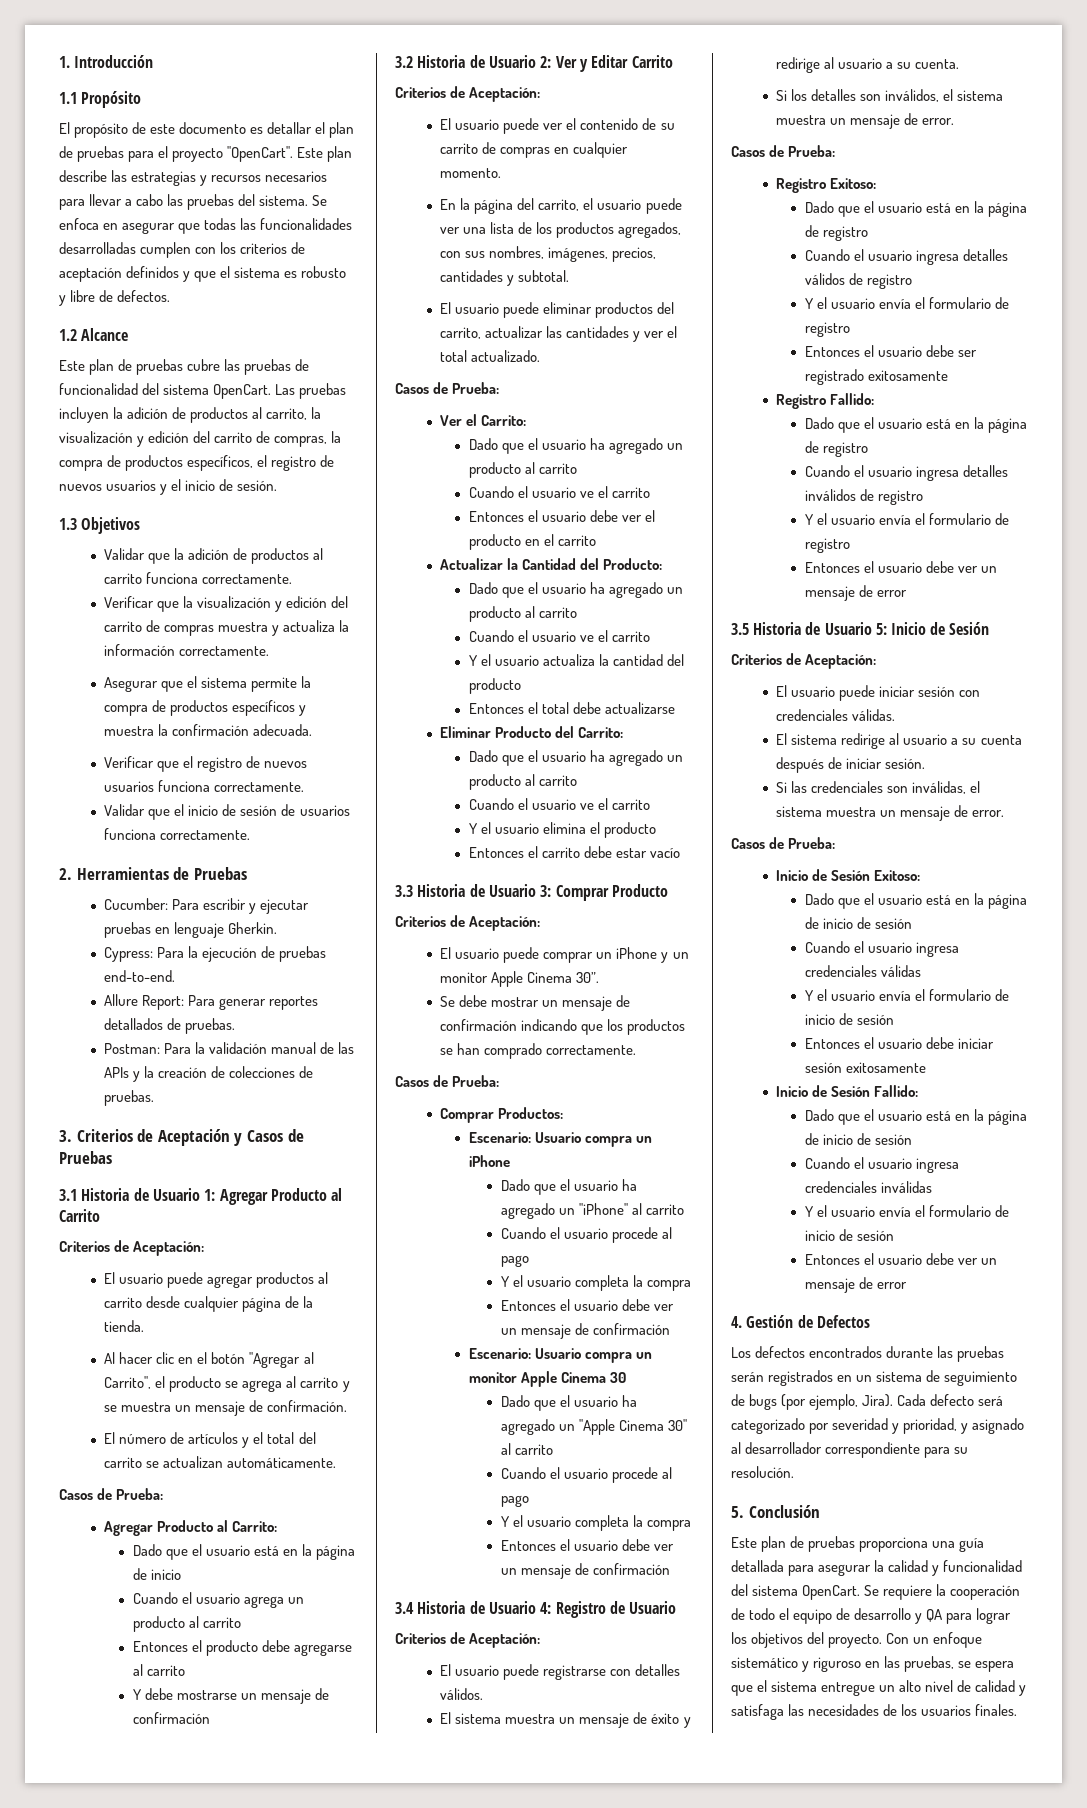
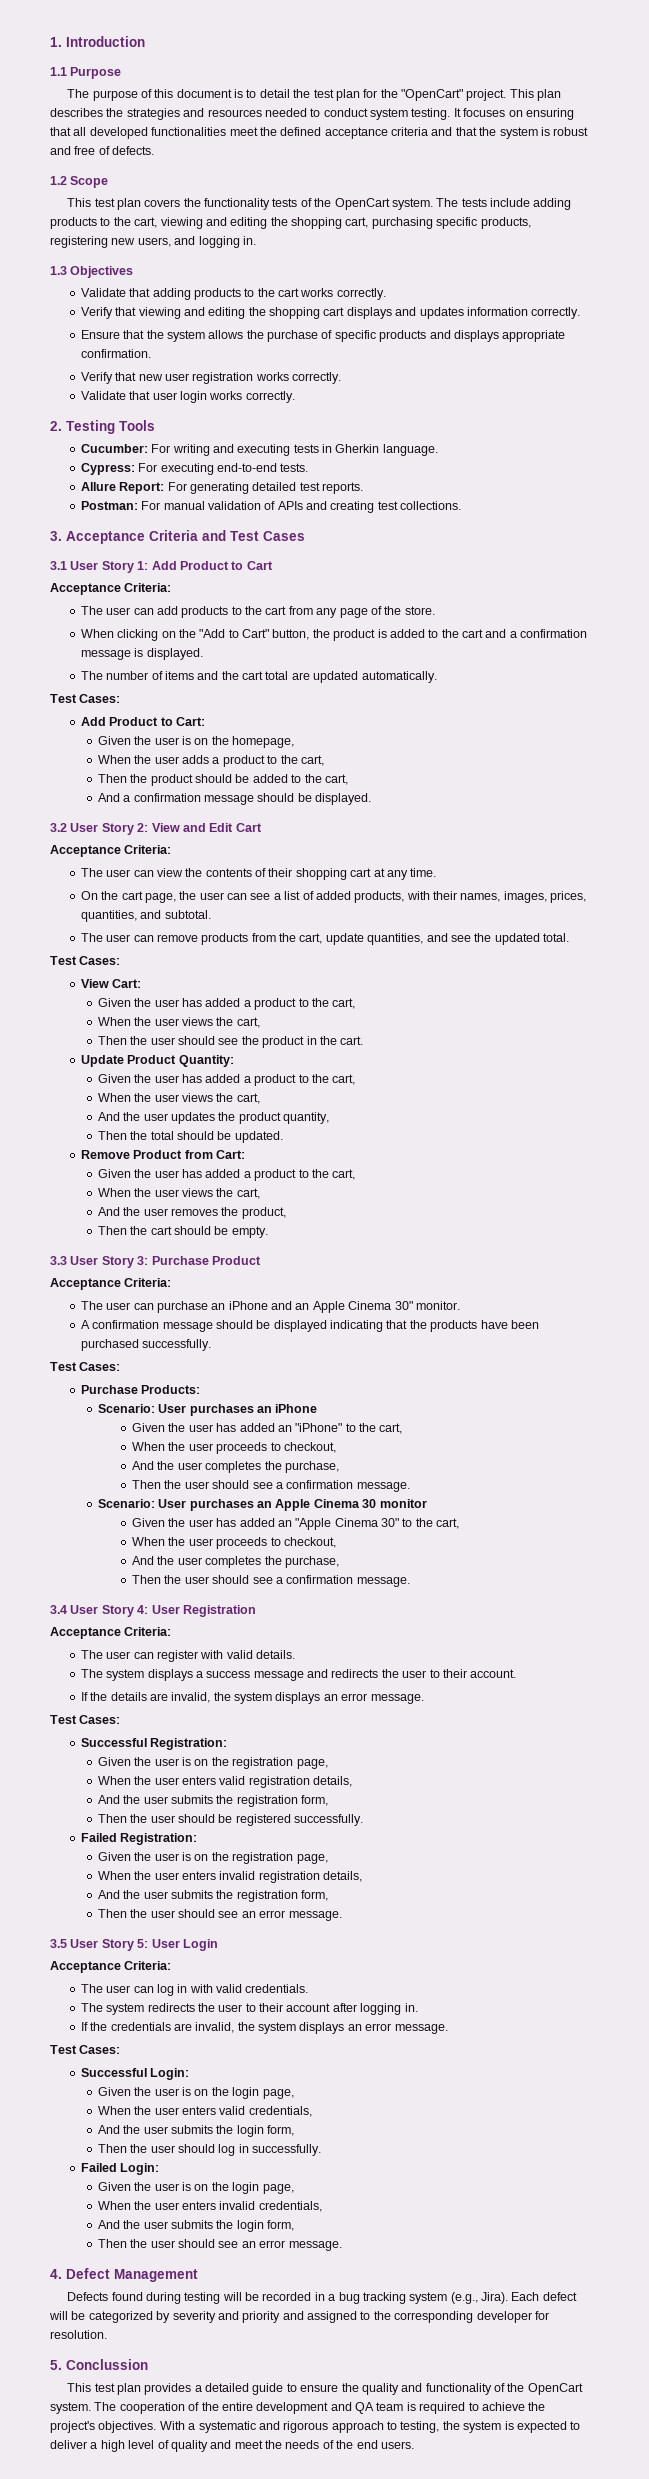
- 1. Introducción
+ 1. Introduction
- 1.1 Propósito
- El propósito de este documento es detallar el plan de pruebas para el proyecto "OpenCart". Este plan describe las estrategias y recursos necesarios para llevar a cabo las pruebas del sistema. Se enfoca en asegurar que todas las funcionalidades desarrolladas cumplen con los criterios de aceptación definidos y que el sistema es robusto y libre de defectos.
- 1.2 Alcance
- Este plan de pruebas cubre las pruebas de funcionalidad del sistema OpenCart. Las pruebas incluyen la adición de productos al carrito, la visualización y edición del carrito de compras, la compra de productos específicos, el registro de nuevos usuarios y el inicio de sesión.
- 1.3 Objetivos
- Validar que la adición de productos al carrito funciona correctamente.
- Verificar que la visualización y edición del carrito de compras muestra y actualiza la información correctamente.
- Asegurar que el sistema permite la compra de productos específicos y muestra la confirmación adecuada.
- Verificar que el registro de nuevos usuarios funciona correctamente.
- Validar que el inicio de sesión de usuarios funciona correctamente.
- 2. Herramientas de Pruebas
- Cucumber: Para escribir y ejecutar pruebas en lenguaje Gherkin.
- Cypress: Para la ejecución de pruebas end-to-end.
- Allure Report: Para generar reportes detallados de pruebas.
- Postman: Para la validación manual de las APIs y la creación de colecciones de pruebas.
- 3. Criterios de Aceptación y Casos de Pruebas
- 3.1 Historia de Usuario 1: Agregar Producto al Carrito
- Criterios de Aceptación:
- El usuario puede agregar productos al carrito desde cualquier página de la tienda.
- Al hacer clic en el botón "Agregar al Carrito", el producto se agrega al carrito y se muestra un mensaje de confirmación.
- El número de artículos y el total del carrito se actualizan automáticamente.
- Casos de Prueba:
- Agregar Producto al Carrito:
- Dado que el usuario está en la página de inicio
- Cuando el usuario agrega un producto al carrito
- Entonces el producto debe agregarse al carrito
- Y debe mostrarse un mensaje de confirmación
- 3.2 Historia de Usuario 2: Ver y Editar Carrito
- Criterios de Aceptación:
- El usuario puede ver el contenido de su carrito de compras en cualquier momento.
- En la página del carrito, el usuario puede ver una lista de los productos agregados, con sus nombres, imágenes, precios, cantidades y subtotal.
- El usuario puede eliminar productos del carrito, actualizar las cantidades y ver el total actualizado.
- Casos de Prueba:
- Ver el Carrito:
- Dado que el usuario ha agregado un producto al carrito
- Cuando el usuario ve el carrito
- Entonces el usuario debe ver el producto en el carrito
- Actualizar la Cantidad del Producto:
- Dado que el usuario ha agregado un producto al carrito
- Cuando el usuario ve el carrito
- Y el usuario actualiza la cantidad del producto
- Entonces el total debe actualizarse
- Eliminar Producto del Carrito:
- Dado que el usuario ha agregado un producto al carrito
- Cuando el usuario ve el carrito
- Y el usuario elimina el producto
- Entonces el carrito debe estar vacío
- 3.3 Historia de Usuario 3: Comprar Producto
- Criterios de Aceptación:
- El usuario puede comprar un iPhone y un monitor Apple Cinema 30”.
- Se debe mostrar un mensaje de confirmación indicando que los productos se han comprado correctamente.
- Casos de Prueba:
- Comprar Productos:
- Escenario: Usuario compra un iPhone
- Dado que el usuario ha agregado un "iPhone" al carrito
- Cuando el usuario procede al pago
- Y el usuario completa la compra
- Entonces el usuario debe ver un mensaje de confirmación
- Escenario: Usuario compra un monitor Apple Cinema 30
- Dado que el usuario ha agregado un "Apple Cinema 30" al carrito
- Cuando el usuario procede al pago
- Y el usuario completa la compra
- Entonces el usuario debe ver un mensaje de confirmación
- 3.4 Historia de Usuario 4: Registro de Usuario
- Criterios de Aceptación:
- El usuario puede registrarse con detalles válidos.
- El sistema muestra un mensaje de éxito y redirige al usuario a su cuenta.
- Si los detalles son inválidos, el sistema muestra un mensaje de error.
- Casos de Prueba:
- Registro Exitoso:
- Dado que el usuario está en la página de registro
- Cuando el usuario ingresa detalles válidos de registro
- Y el usuario envía el formulario de registro
- Entonces el usuario debe ser registrado exitosamente
- Registro Fallido:
- Dado que el usuario está en la página de registro
- Cuando el usuario ingresa detalles inválidos de registro
- Y el usuario envía el formulario de registro
- Entonces el usuario debe ver un mensaje de error
+ 1.1 Purpose
+ The purpose of this document is to detail the test plan for the "OpenCart" project. This plan describes the strategies and resources needed to conduct system testing. It focuses on ensuring that all developed functionalities meet the defined acceptance criteria and that the system is robust and free of defects.
+ 1.2 Scope
+ This test plan covers the functionality tests of the OpenCart system. The tests include adding products to the cart, viewing and editing the shopping cart, purchasing specific products, registering new users, and logging in.
+ 1.3 Objectives
+ Validate that adding products to the cart works correctly.
+ Verify that viewing and editing the shopping cart displays and updates information correctly.
+ Ensure that the system allows the purchase of specific products and displays appropriate confirmation.
+ Verify that new user registration works correctly.
+ Validate that user login works correctly.
+ 2. Testing Tools
+ Cucumber: For writing and executing tests in Gherkin language.
+ Cypress: For executing end-to-end tests.
+ Allure Report: For generating detailed test reports.
+ Postman: For manual validation of APIs and creating test collections.
+ 3. Acceptance Criteria and Test Cases
+ 3.1 User Story 1: Add Product to Cart
+ Acceptance Criteria:
+ The user can add products to the cart from any page of the store.
+ When clicking on the "Add to Cart" button, the product is added to the cart and a confirmation message is displayed.
+ The number of items and the cart total are updated automatically.
+ Test Cases:
+ Add Product to Cart:
+ Given the user is on the homepage,
+ When the user adds a product to the cart,
+ Then the product should be added to the cart,
+ And a confirmation message should be displayed.
+ 3.2 User Story 2: View and Edit Cart
+ Acceptance Criteria:
+ The user can view the contents of their shopping cart at any time.
+ On the cart page, the user can see a list of added products, with their names, images, prices, quantities, and subtotal.
+ The user can remove products from the cart, update quantities, and see the updated total.
+ Test Cases:
+ View Cart:
+ Given the user has added a product to the cart,
+ When the user views the cart,
+ Then the user should see the product in the cart.
+ Update Product Quantity:
+ Given the user has added a product to the cart,
+ When the user views the cart,
+ And the user updates the product quantity,
+ Then the total should be updated.
+ Remove Product from Cart:
+ Given the user has added a product to the cart,
+ When the user views the cart,
+ And the user removes the product,
+ Then the cart should be empty.
+ 3.3 User Story 3: Purchase Product
+ Acceptance Criteria:
+ The user can purchase an iPhone and an Apple Cinema 30" monitor.
+ A confirmation message should be displayed indicating that the products have been purchased successfully.
+ Test Cases:
+ Purchase Products:
+ Scenario: User purchases an iPhone
+ Given the user has added an "iPhone" to the cart,
+ When the user proceeds to checkout,
+ And the user completes the purchase,
+ Then the user should see a confirmation message.
+ Scenario: User purchases an Apple Cinema 30 monitor
+ Given the user has added an "Apple Cinema 30" to the cart,
+ When the user proceeds to checkout,
+ And the user completes the purchase,
+ Then the user should see a confirmation message.
+ 3.4 User Story 4: User Registration
+ Acceptance Criteria:
+ The user can register with valid details.
+ The system displays a success message and redirects the user to their account.
+ If the details are invalid, the system displays an error message.
+ Test Cases:
+ Successful Registration:
+ Given the user is on the registration page,
+ When the user enters valid registration details,
+ And the user submits the registration form,
+ Then the user should be registered successfully.
+ Failed Registration:
+ Given the user is on the registration page,
+ When the user enters invalid registration details,
+ And the user submits the registration form,
+ Then the user should see an error message.
- 3.5 Historia de Usuario 5: Inicio de Sesión
- Criterios de Aceptación:
- El usuario puede iniciar sesión con credenciales válidas.
- El sistema redirige al usuario a su cuenta después de iniciar sesión.
- Si las credenciales son inválidas, el sistema muestra un mensaje de error.
- Casos de Prueba:
- Inicio de Sesión Exitoso:
- Dado que el usuario está en la página de inicio de sesión
- Cuando el usuario ingresa credenciales válidas
- Y el usuario envía el formulario de inicio de sesión
- Entonces el usuario debe iniciar sesión exitosamente
- Inicio de Sesión Fallido:
- Dado que el usuario está en la página de inicio de sesión
- Cuando el usuario ingresa credenciales inválidas
- Y el usuario envía el formulario de inicio de sesión
- Entonces el usuario debe ver un mensaje de error
+ 3.5 User Story 5: User Login
+ Acceptance Criteria:
+ The user can log in with valid credentials.
+ The system redirects the user to their account after logging in.
+ If the credentials are invalid, the system displays an error message.
+ Test Cases:
+ Successful Login:
+ Given the user is on the login page,
+ When the user enters valid credentials,
+ And the user submits the login form,
+ Then the user should log in successfully.
+ Failed Login:
+ Given the user is on the login page,
+ When the user enters invalid credentials,
+ And the user submits the login form,
+ Then the user should see an error message.
- 4. Gestión de Defectos
- Los defectos encontrados durante las pruebas serán registrados en un sistema de seguimiento de bugs (por ejemplo, Jira). Cada defecto será categorizado por severidad y prioridad, y asignado al desarrollador correspondiente para su resolución.
- 5. Conclusión
- Este plan de pruebas proporciona una guía detallada para asegurar la calidad y funcionalidad del sistema OpenCart. Se requiere la cooperación de todo el equipo de desarrollo y QA para lograr los objetivos del proyecto. Con un enfoque sistemático y riguroso en las pruebas, se espera que el sistema entregue un alto nivel de calidad y satisfaga las necesidades de los usuarios finales.
+ 4. Defect Management
+ Defects found during testing will be recorded in a bug tracking system (e.g., Jira). Each defect will be categorized by severity and priority and assigned to the corresponding developer for resolution.
+ 5. Conclussion
+ This test plan provides a detailed guide to ensure the quality and functionality of the OpenCart system. The cooperation of the entire development and QA team is required to achieve the project's objectives. With a systematic and rigorous approach to testing, the system is expected to deliver a high level of quality and meet the needs of the end users.

